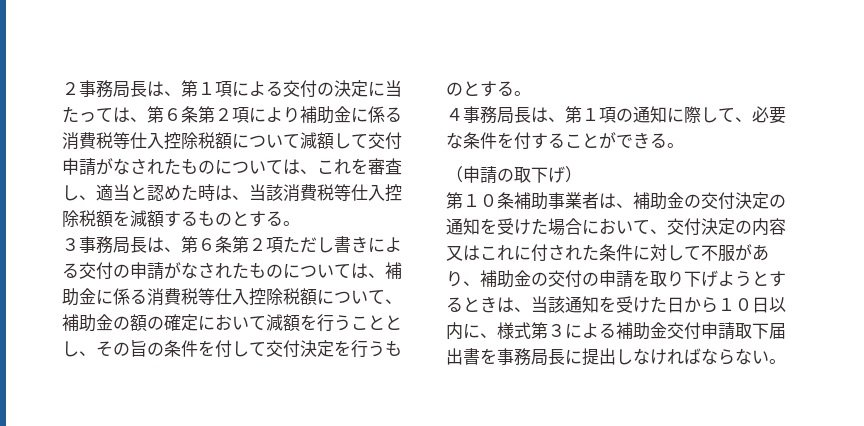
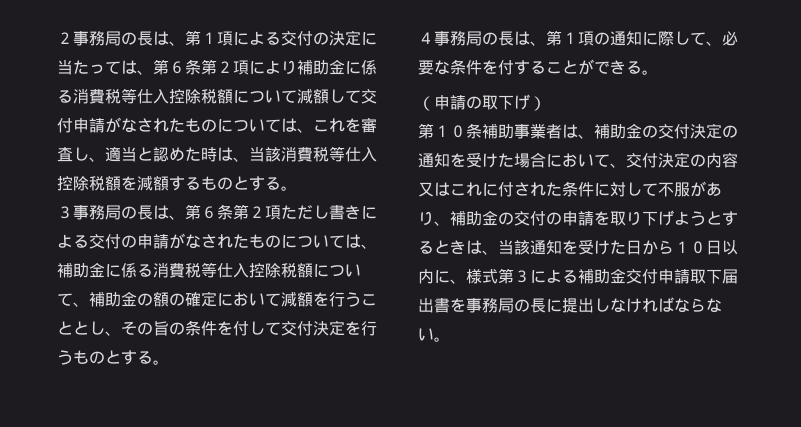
- ２事務局長は、第１項による交付の決定に当たっては、第６条第２項により補助金に係る消費税等仕入控除税額について減額して交付申請がなされたものについては、これを審査し、適当と認めた時は、当該消費税等仕入控除税額を減額するものとする。
+ ２事務局の長は、第１項による交付の決定に当たっては、第６条第２項により補助金に係る消費税等仕入控除税額について減額して交付申請がなされたものについては、これを審査し、適当と認めた時は、当該消費税等仕入控除税額を減額するものとする。
- ３事務局長は、第６条第２項ただし書きによる交付の申請がなされたものについては、補助金に係る消費税等仕入控除税額について、補助金の額の確定において減額を行うこととし、その旨の条件を付して交付決定を行うものとする。
+ ３事務局の長は、第６条第２項ただし書きによる交付の申請がなされたものについては、補助金に係る消費税等仕入控除税額について、補助金の額の確定において減額を行うこととし、その旨の条件を付して交付決定を行うものとする。
- ４事務局長は、第１項の通知に際して、必要な条件を付することができる。
+ ４事務局の長は、第１項の通知に際して、必要な条件を付することができる。
- 第１０条補助事業者は、補助金の交付決定の通知を受けた場合において、交付決定の内容又はこれに付された条件に対して不服があり、補助金の交付の申請を取り下げようとするときは、当該通知を受けた日から１０日以内に、様式第３による補助金交付申請取下届出書を事務局長に提出しなければならない。
+ 第１０条補助事業者は、補助金の交付決定の通知を受けた場合において、交付決定の内容又はこれに付された条件に対して不服があり、補助金の交付の申請を取り下げようとするときは、当該通知を受けた日から１０日以内に、様式第３による補助金交付申請取下届出書を事務局の長に提出しなければならない。

